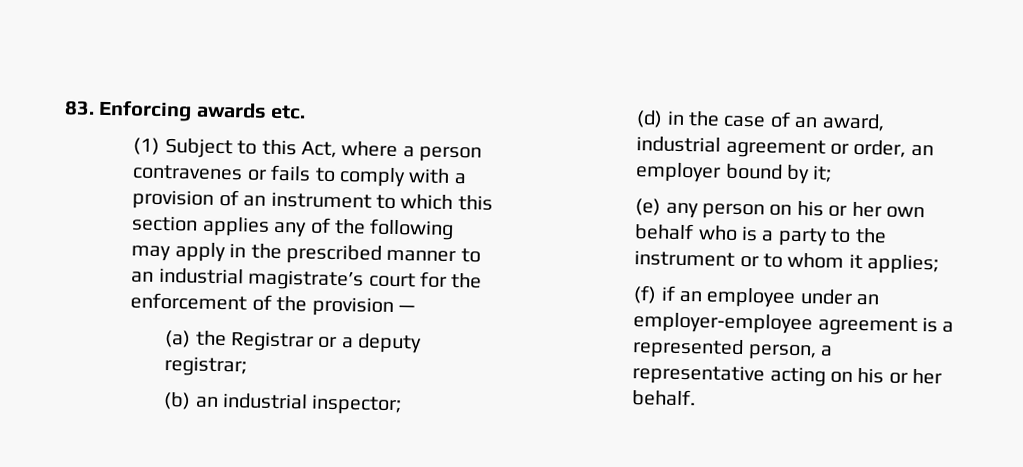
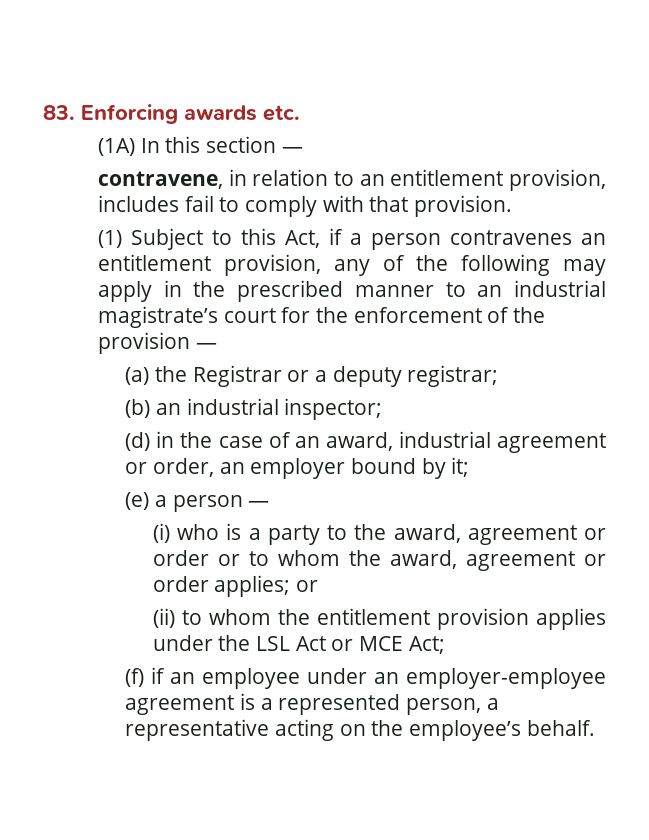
+ (1A) In this section —
+ contravene, in relation to an entitlement provision, includes fail to comply with that provision.
- (1) Subject to this Act, where a person contravenes or fails to comply with a provision of an instrument to which this section applies any of the following may apply in the prescribed manner to an industrial magistrate’s court for the enforcement of the provision —
+ (1) Subject to this Act, if a person contravenes an entitlement provision, any of the following may apply in the prescribed manner to an industrial magistrate’s court for the enforcement of the provision —
- (e) any person on his or her own behalf who is a party to the instrument or to whom it applies;
+ (e) a person —
+ (i) who is a party to the award, agreement or order or to whom the award, agreement or order applies; or
+ (ii) to whom the entitlement provision applies under the LSL Act or MCE Act;
- (f) if an employee under an employer-employee agreement is a represented person, a representative acting on his or her behalf.
+ (f) if an employee under an employer-employee agreement is a represented person, a representative acting on the employee’s behalf.

